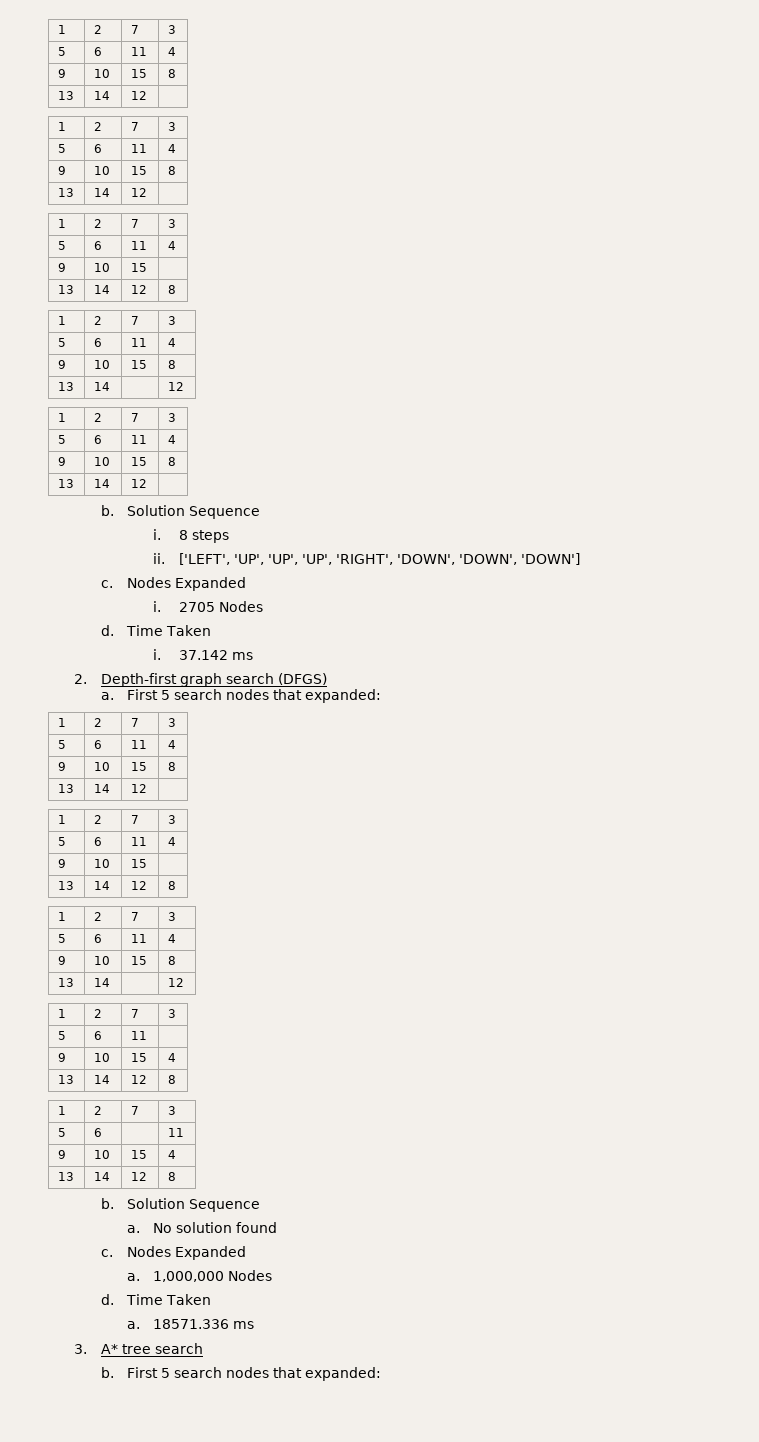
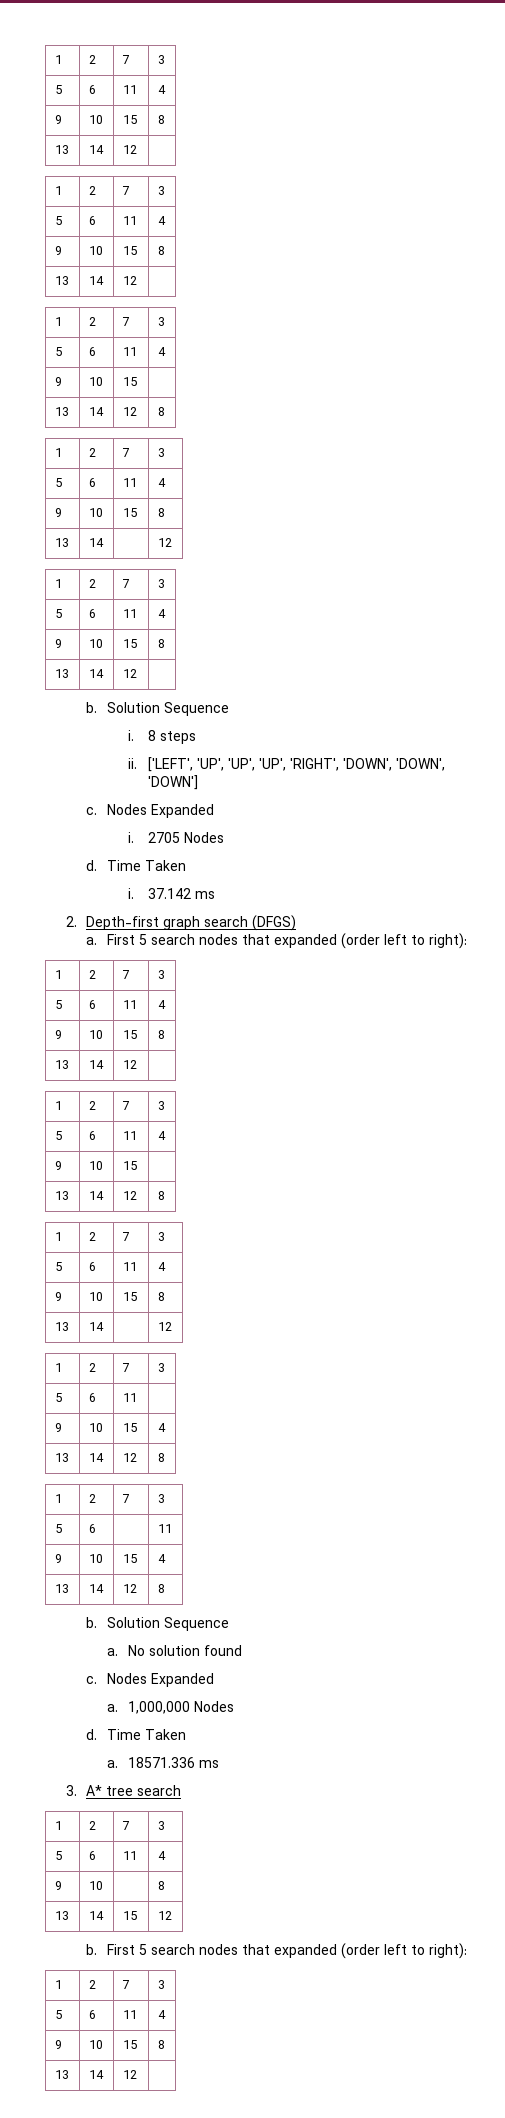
- a. First 5 search nodes that expanded:
+ a. First 5 search nodes that expanded (order left to right):
  3. A* tree search
+ 1 | 2 | 7 | 3
+ 5 | 6 | 11 | 4
+ 9 | 10 | | 8
+ 13 | 14 | 15 | 12
- b. First 5 search nodes that expanded:
+ b. First 5 search nodes that expanded (order left to right):
+ 1 | 2 | 7 | 3
+ 5 | 6 | 11 | 4
+ 9 | 10 | 15 | 8
+ 13 | 14 | 12 |

